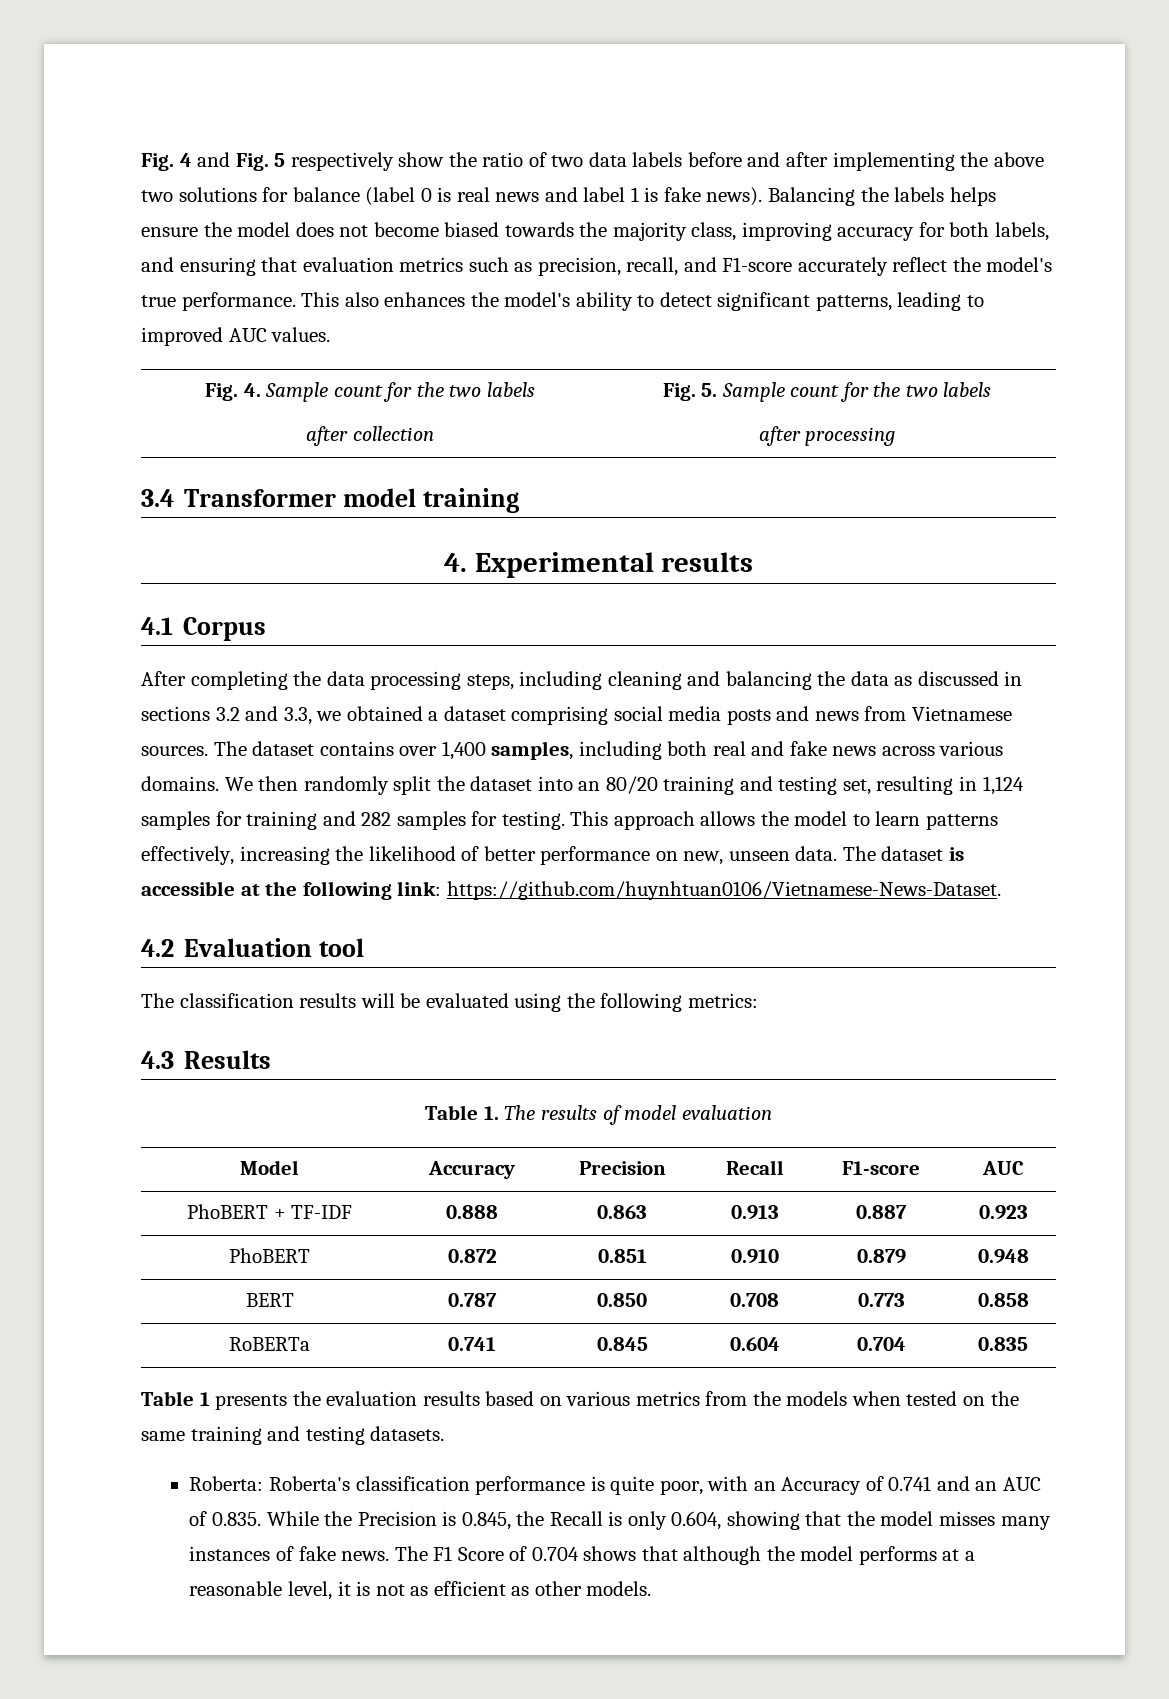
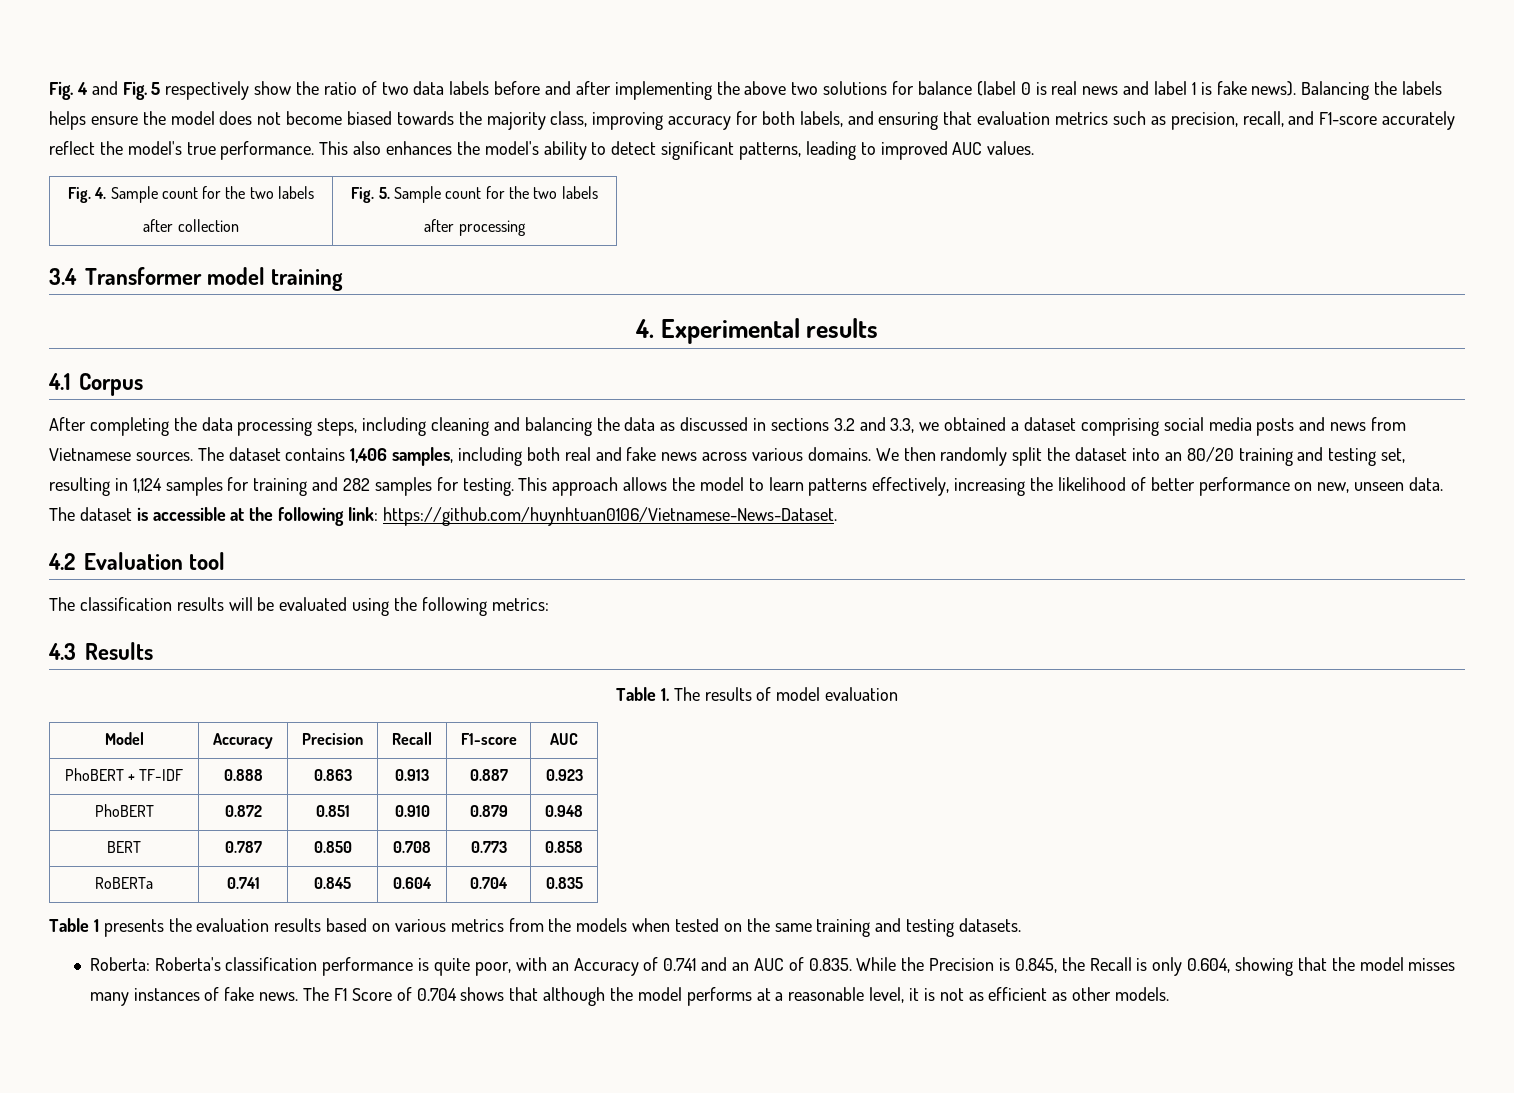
- The dataset contains over 1,400 samples, including both real and fake news across various domains.
+ The dataset contains 1,406 samples, including both real and fake news across various domains.

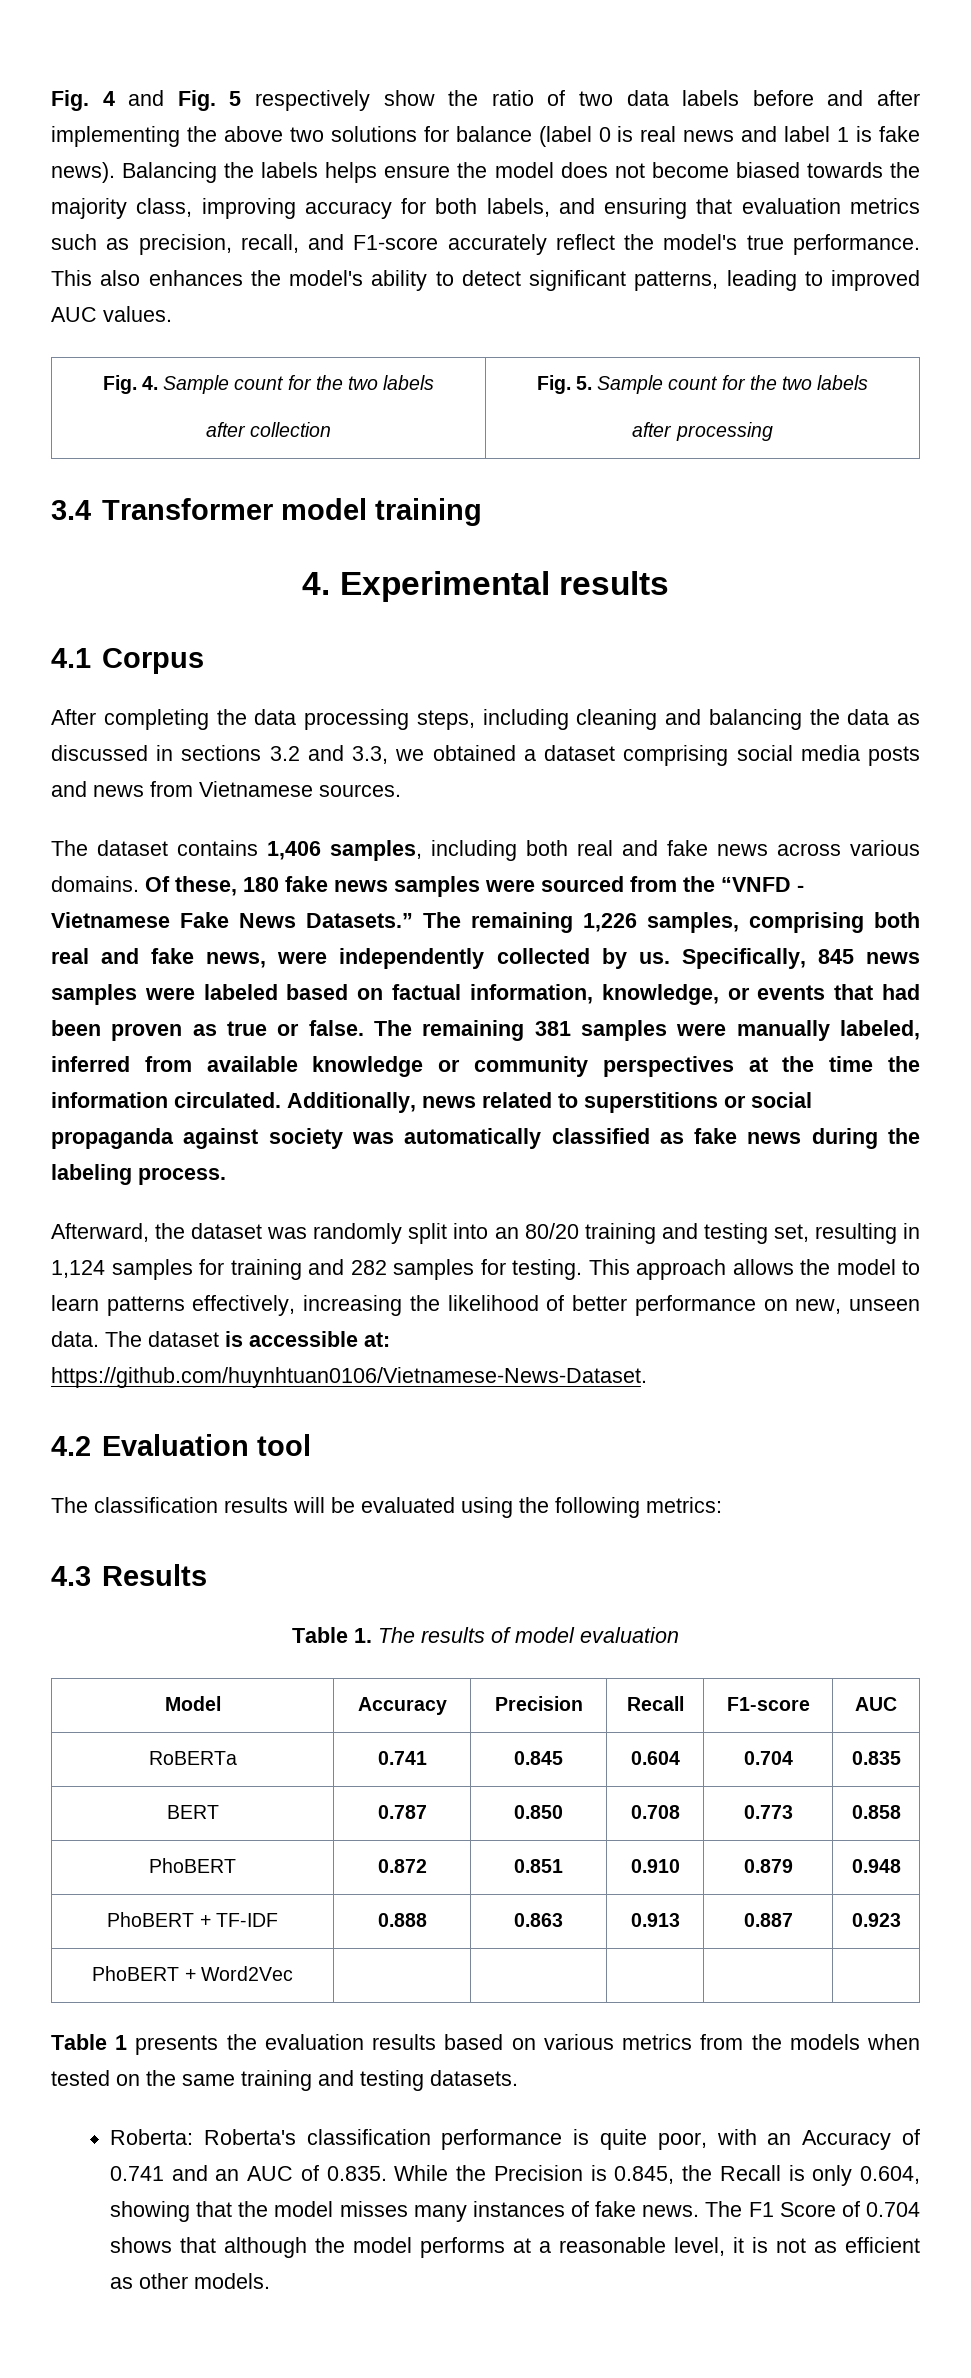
- After completing the data processing steps, including cleaning and balancing the data as discussed in sections 3.2 and 3.3, we obtained a dataset comprising social media posts and news from Vietnamese sources. The dataset contains 1,406 samples, including both real and fake news across various domains.
+ After completing the data processing steps, including cleaning and balancing the data as discussed in sections 3.2 and 3.3, we obtained a dataset comprising social media posts and news from Vietnamese sources.
+ The dataset contains 1,406 samples, including both real and fake news across various domains.
- We then randomly split the dataset into an 80/20 training and testing set, resulting in 1,124 samples for training and 282 samples for testing.
+ Of these, 180 fake news samples were sourced from the “VNFD - Vietnamese Fake News Datasets.” The remaining 1,226 samples, comprising both real and fake news, were independently collected by us. Specifically, 845 news samples were labeled based on factual information, knowledge, or events that had been proven as true or false. The remaining 381 samples were manually labeled, inferred from available knowledge or community perspectives at the time the information circulated. Additionally, news related to superstitions or social propaganda against society was automatically classified as fake news during the labeling process.
+ Afterward, the dataset was randomly split into an 80/20 training and testing set, resulting in 1,124 samples for training and 282 samples for testing.
- The dataset is accessible at the following link: https://github.com/huynhtuan0106/Vietnamese-News-Dataset.
+ The dataset is accessible at: https://github.com/huynhtuan0106/Vietnamese-News-Dataset.
+ RoBERTa | 0.741 | 0.845 | 0.604 | 0.704 | 0.835
+ BERT | 0.787 | 0.850 | 0.708 | 0.773 | 0.858
+ PhoBERT | 0.872 | 0.851 | 0.910 | 0.879 | 0.948
- PhoBERT | 0.872 | 0.851 | 0.910 | 0.879 | 0.948
- BERT | 0.787 | 0.850 | 0.708 | 0.773 | 0.858
- RoBERTa | 0.741 | 0.845 | 0.604 | 0.704 | 0.835
+ PhoBERT + Word2Vec | | | | |

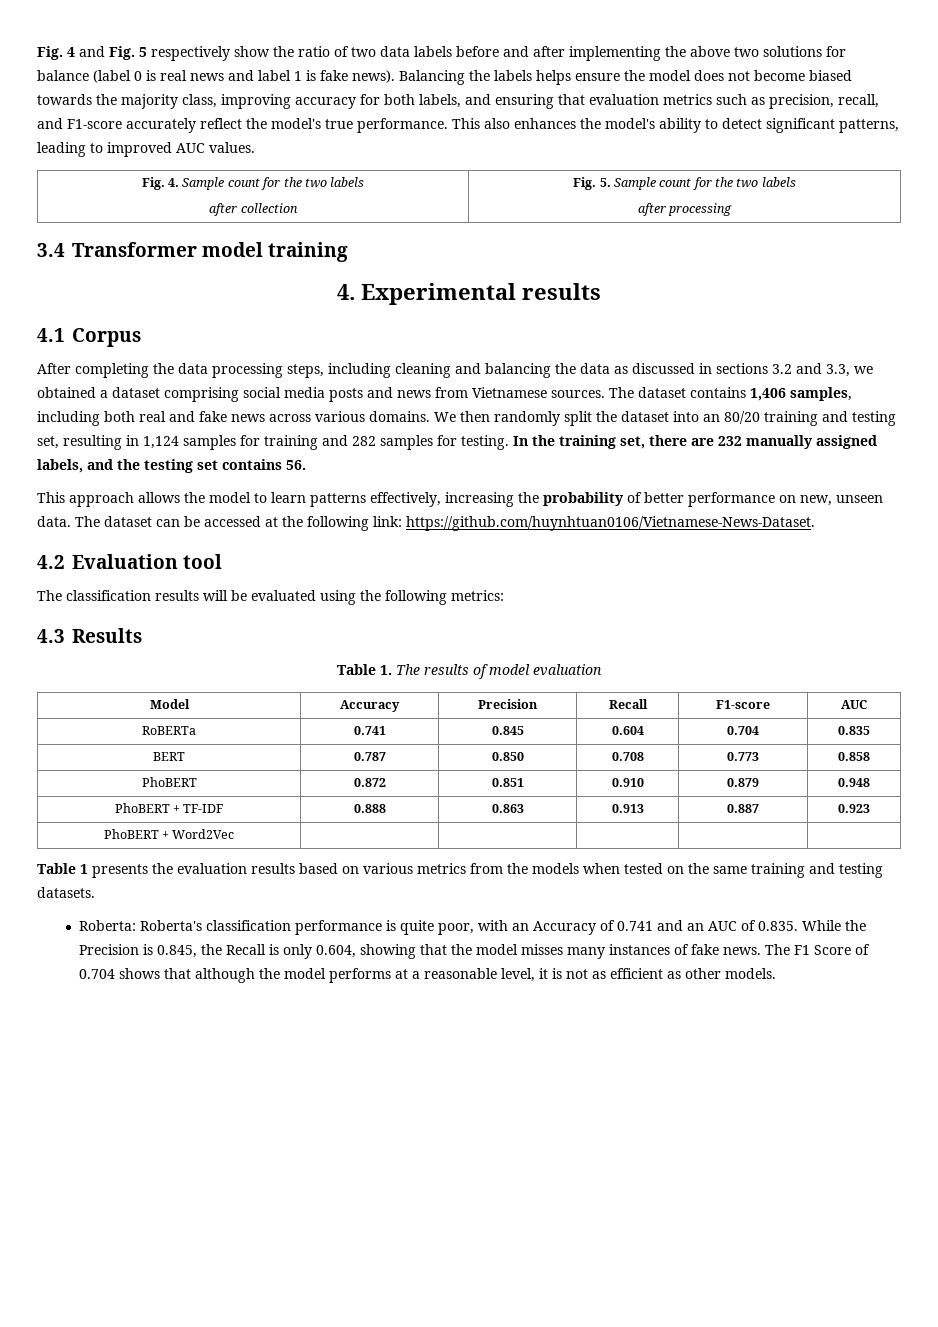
- After completing the data processing steps, including cleaning and balancing the data as discussed in sections 3.2 and 3.3, we obtained a dataset comprising social media posts and news from Vietnamese sources.
- The dataset contains 1,406 samples, including both real and fake news across various domains.
+ After completing the data processing steps, including cleaning and balancing the data as discussed in sections 3.2 and 3.3, we obtained a dataset comprising social media posts and news from Vietnamese sources. The dataset contains 1,406 samples, including both real and fake news across various domains.
- Of these, 180 fake news samples were sourced from the “VNFD - Vietnamese Fake News Datasets.” The remaining 1,226 samples, comprising both real and fake news, were independently collected by us. Specifically, 845 news samples were labeled based on factual information, knowledge, or events that had been proven as true or false. The remaining 381 samples were manually labeled, inferred from available knowledge or community perspectives at the time the information circulated. Additionally, news related to superstitions or social propaganda against society was automatically classified as fake news during the labeling process.
- Afterward, the dataset was randomly split into an 80/20 training and testing set, resulting in 1,124 samples for training and 282 samples for testing. This approach allows the model to learn patterns effectively, increasing the likelihood of better performance on new, unseen data.
+ We then randomly split the dataset into an 80/20 training and testing set, resulting in 1,124 samples for training and 282 samples for testing. In the training set, there are 232 manually assigned labels, and the testing set contains 56.
+ This approach allows the model to learn patterns effectively, increasing the probability of better performance on new, unseen data.
- The dataset is accessible at: https://github.com/huynhtuan0106/Vietnamese-News-Dataset.
+ The dataset can be accessed at the following link: https://github.com/huynhtuan0106/Vietnamese-News-Dataset.

